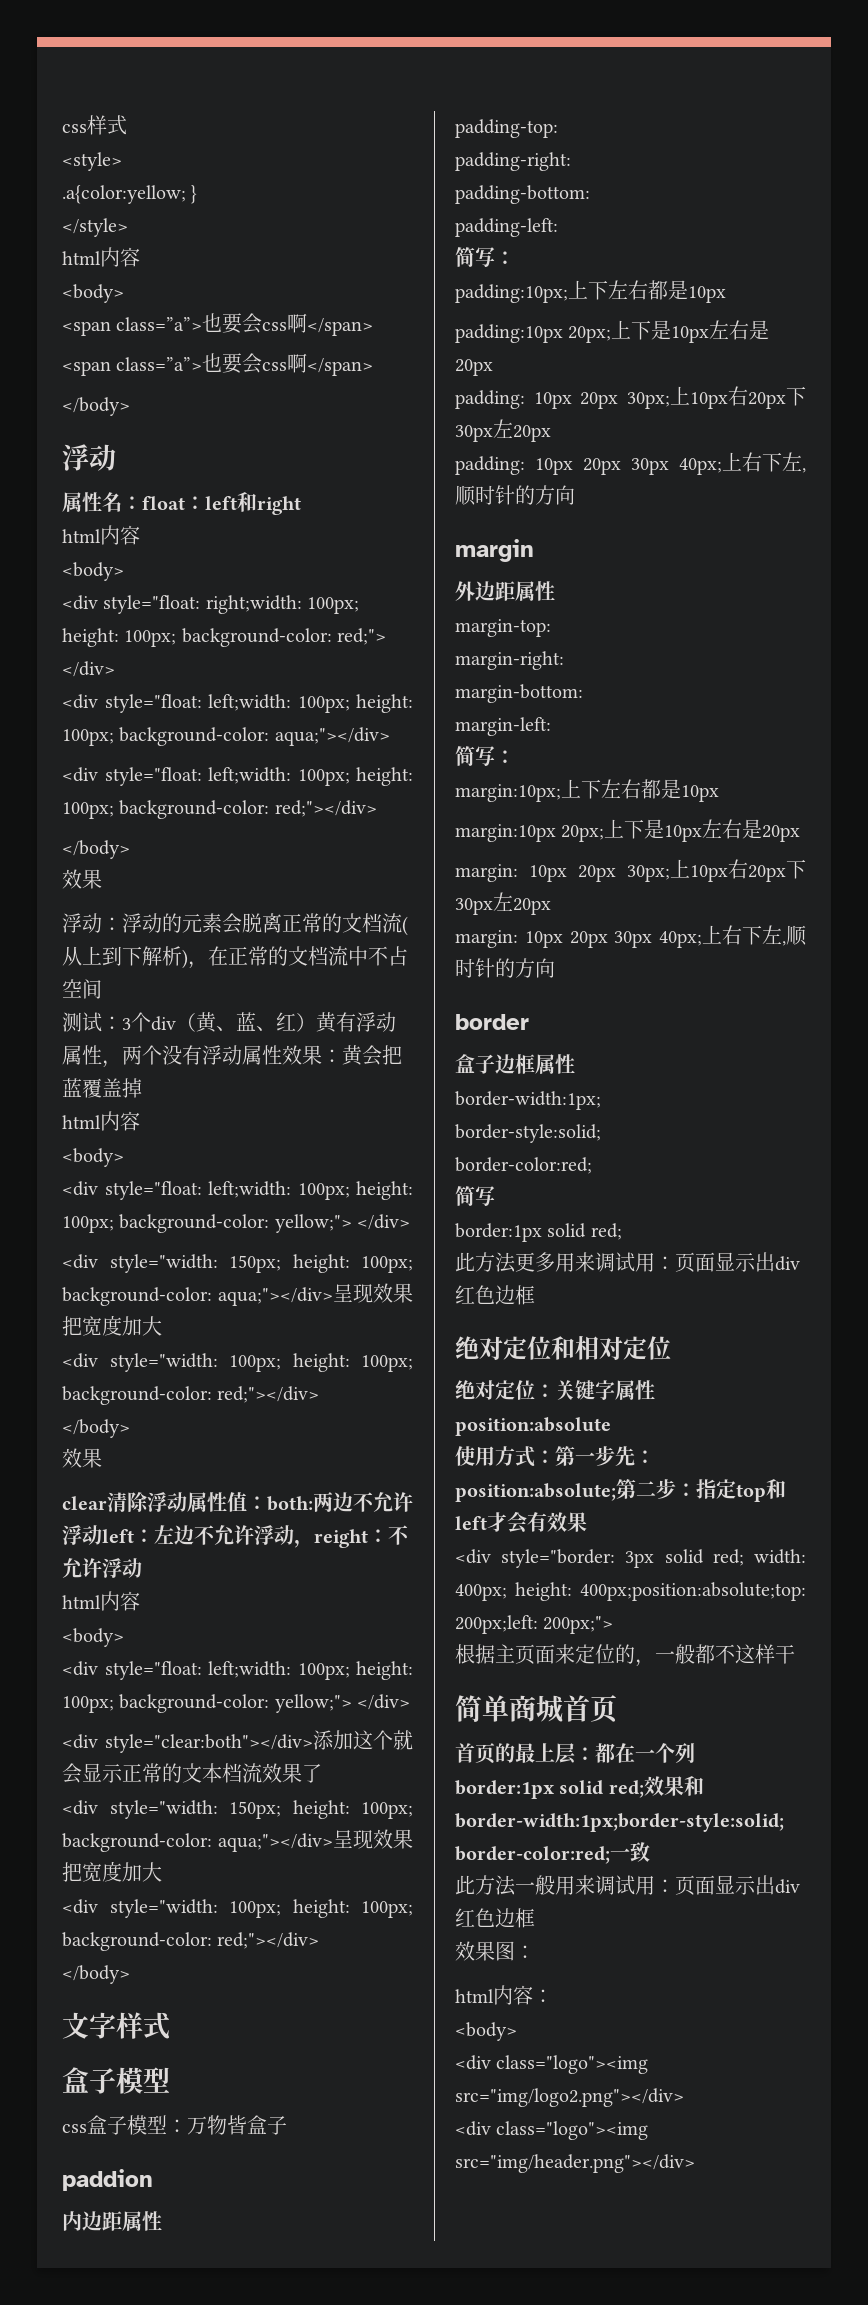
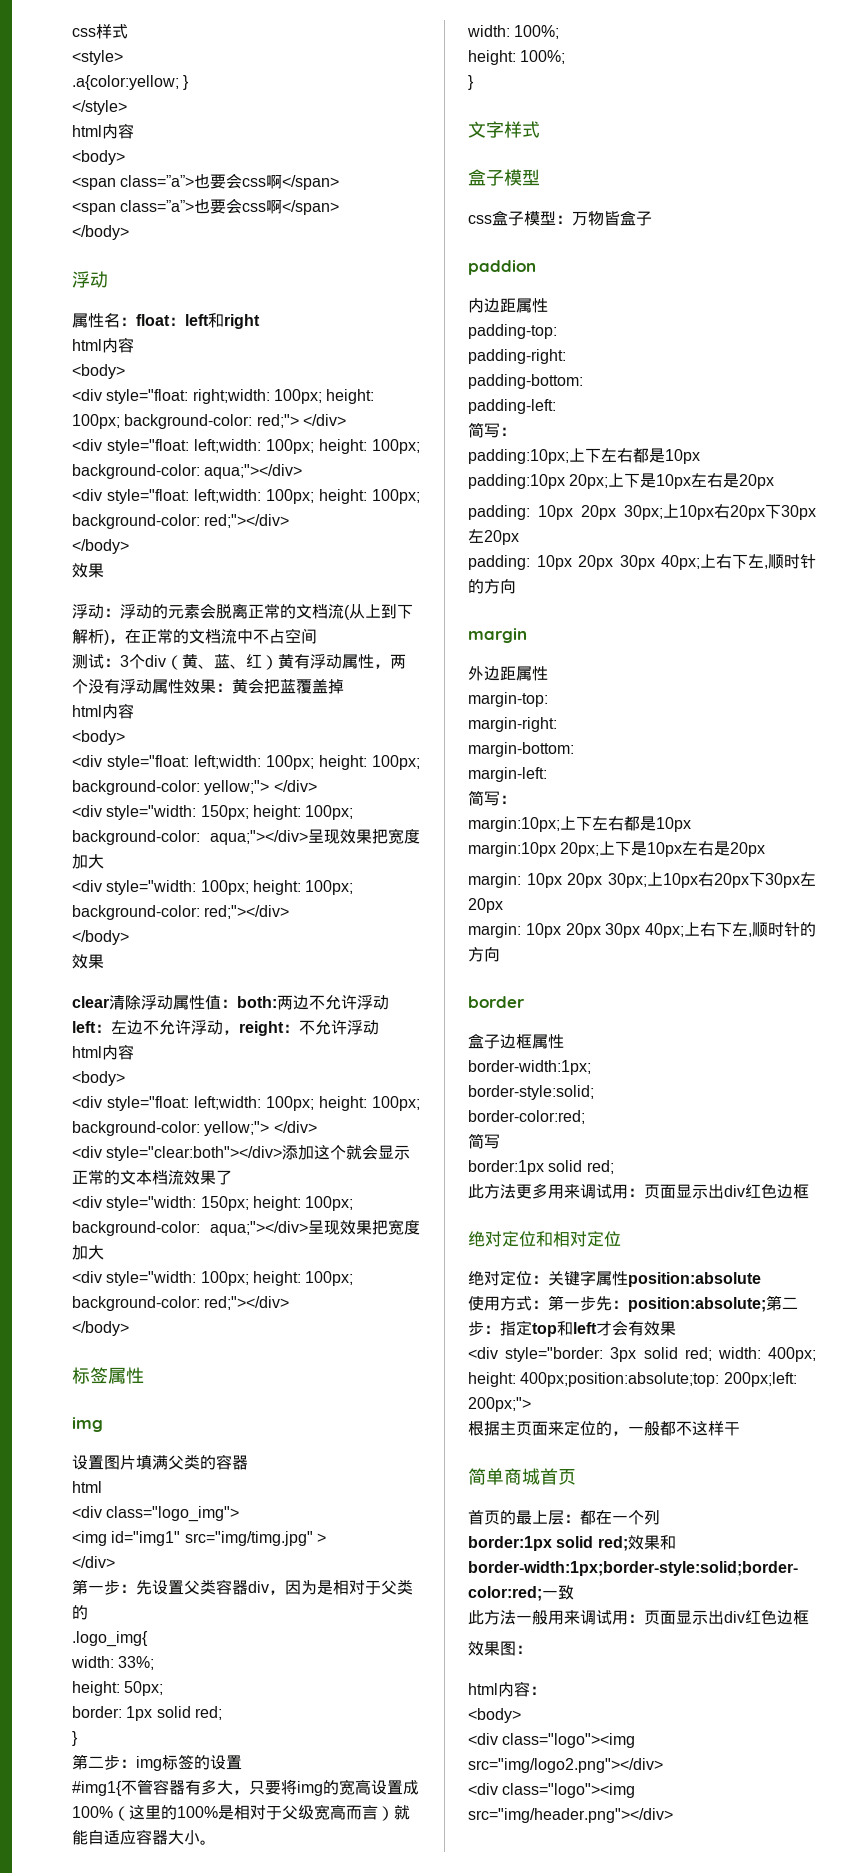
+ 标签属性
+ img
+ 设置图片填满父类的容器
+ html
+ <div class="logo_img">
+ <img id="img1" src="img/timg.jpg" >
+ </div>
+ 第一步：先设置父类容器div，因为是相对于父类的
+ .logo_img{
+ width: 33%;
+ height: 50px;
+ border: 1px solid red;
+ }
+ 第二步：img标签的设置
+ #img1{不管容器有多大，只要将img的宽高设置成100%（这里的100%是相对于父级宽高而言）就能自适应容器大小。
+ width: 100%;
+ height: 100%;
+ }

